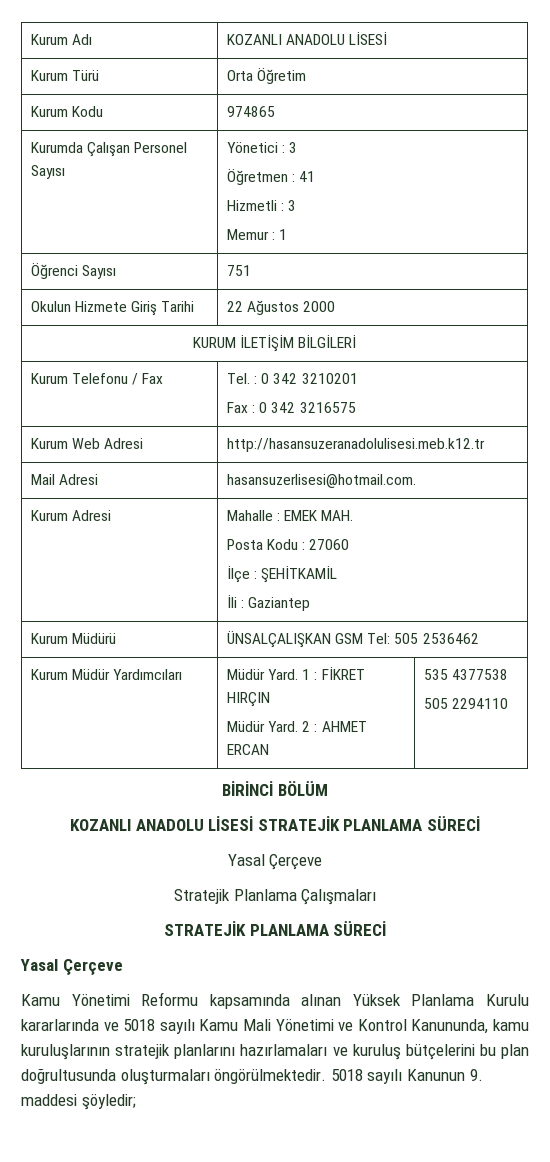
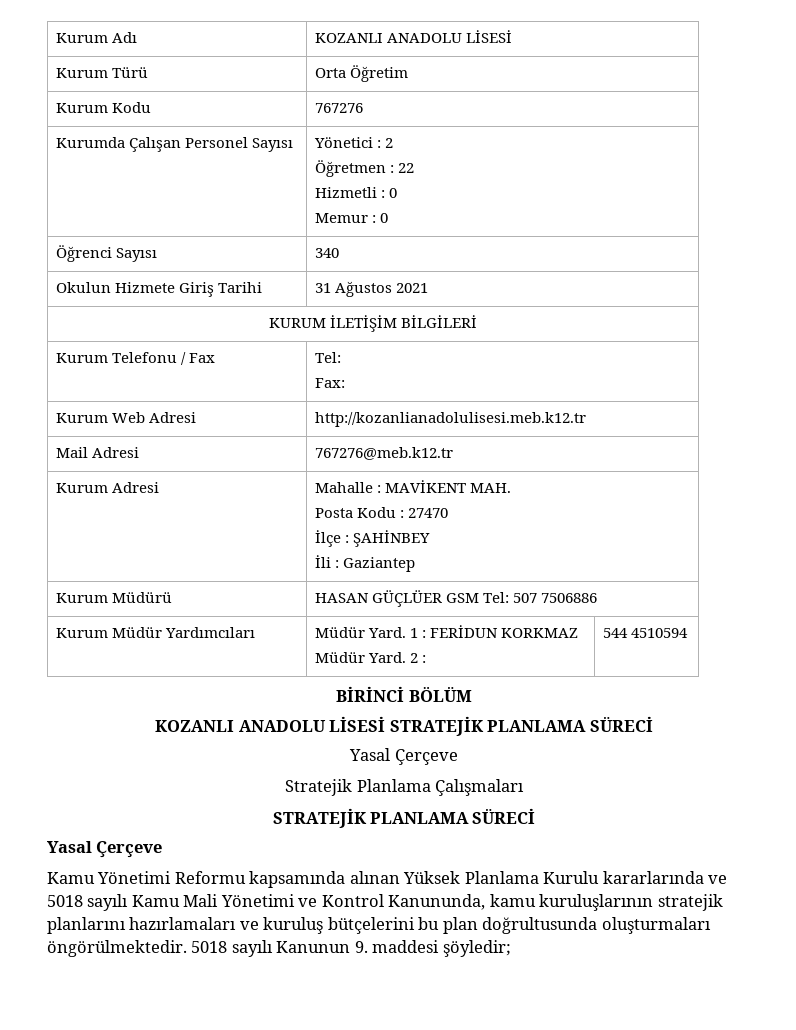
- Kurum Kodu | 974865
+ Kurum Kodu | 767276
- Kurumda Çalışan Personel Sayısı | Yönetici : 3
- Öğretmen : 41
- Hizmetli : 3
- Memur : 1
+ Kurumda Çalışan Personel Sayısı | Yönetici : 2
+ Öğretmen : 22
+ Hizmetli : 0
+ Memur : 0
- Öğrenci Sayısı | 751
+ Öğrenci Sayısı | 340
- Okulun Hizmete Giriş Tarihi | 22 Ağustos 2000
+ Okulun Hizmete Giriş Tarihi | 31 Ağustos 2021
- Kurum Telefonu / Fax | Tel. : 0 342 3210201
- Fax : 0 342 3216575
+ Kurum Telefonu / Fax | Tel:
+ Fax:
- Kurum Web Adresi | http://hasansuzeranadolulisesi.meb.k12.tr
+ Kurum Web Adresi | http://kozanlianadolulisesi.meb.k12.tr
- Mail Adresi | hasansuzerlisesi@hotmail.com.
+ Mail Adresi | 767276@meb.k12.tr
- Kurum Adresi | Mahalle : EMEK MAH.
- Posta Kodu : 27060
- İlçe : ŞEHİTKAMİL
+ Kurum Adresi | Mahalle : MAVİKENT MAH.
+ Posta Kodu : 27470
+ İlçe : ŞAHİNBEY
- Kurum Müdürü | ÜNSALÇALIŞKAN GSM Tel: 505 2536462
+ Kurum Müdürü | HASAN GÜÇLÜER GSM Tel: 507 7506886
- Kurum Müdür Yardımcıları | Müdür Yard. 1 : FİKRET HIRÇIN
- Müdür Yard. 2 : AHMET ERCAN | 535 4377538
- 505 2294110
+ Kurum Müdür Yardımcıları | Müdür Yard. 1 : FERİDUN KORKMAZ
+ Müdür Yard. 2 : | 544 4510594

